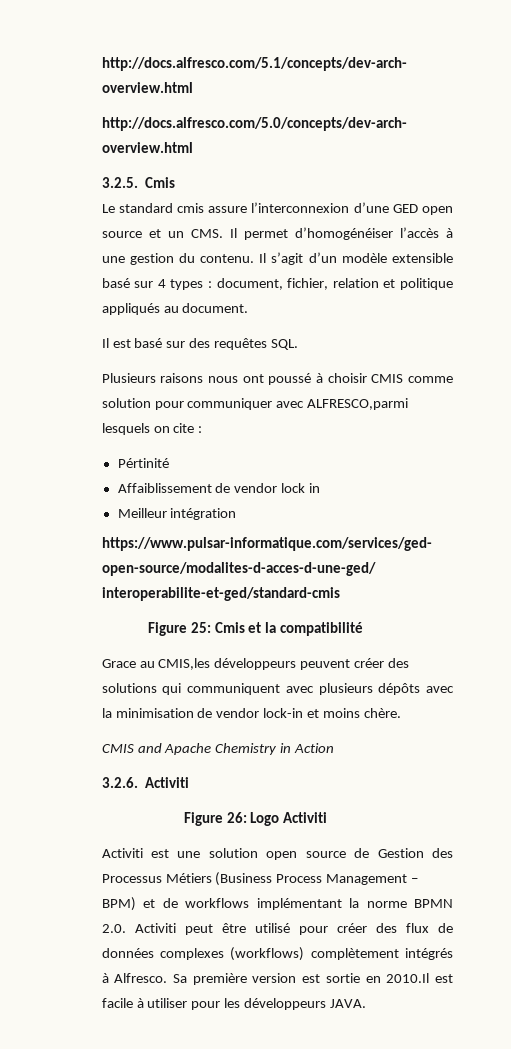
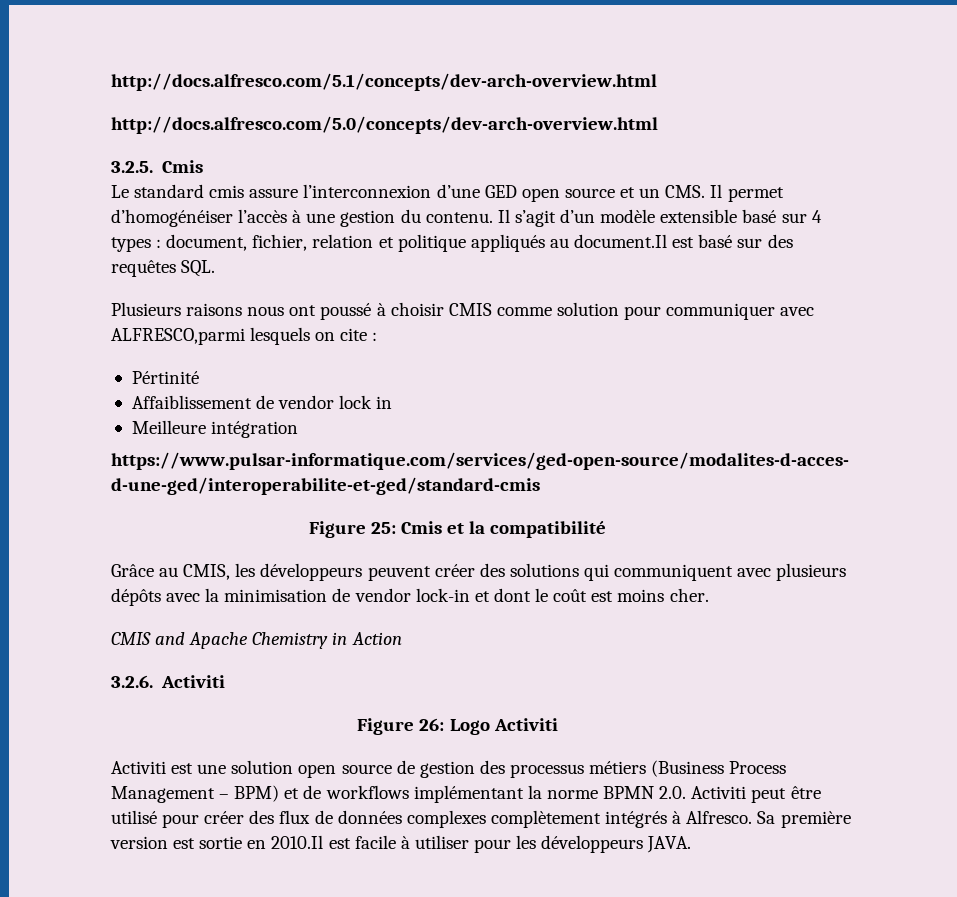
- Il s’agit d’un modèle extensible basé sur 4 types : document, fichier, relation et politique appliqués au document.
- Il est basé sur des requêtes SQL.
+ Il s’agit d’un modèle extensible basé sur 4 types : document, fichier, relation et politique appliqués au document.Il est basé sur des requêtes SQL.
- Meilleur intégration
+ Meilleure intégration
- Grace au CMIS,les développeurs peuvent créer des solutions qui communiquent avec plusieurs dépôts avec la minimisation de vendor lock-in et moins chère.
+ Grâce au CMIS, les développeurs peuvent créer des solutions qui communiquent avec plusieurs dépôts avec la minimisation de vendor lock-in et dont le coût est moins cher.
- Activiti est une solution open source de Gestion des Processus Métiers (Business Process Management – BPM) et de workflows implémentant la norme BPMN 2.0. Activiti peut être utilisé pour créer des flux de données complexes (workflows) complètement intégrés à Alfresco.
+ Activiti est une solution open source de gestion des processus métiers (Business Process Management – BPM) et de workflows implémentant la norme BPMN 2.0. Activiti peut être utilisé pour créer des flux de données complexes complètement intégrés à Alfresco.

